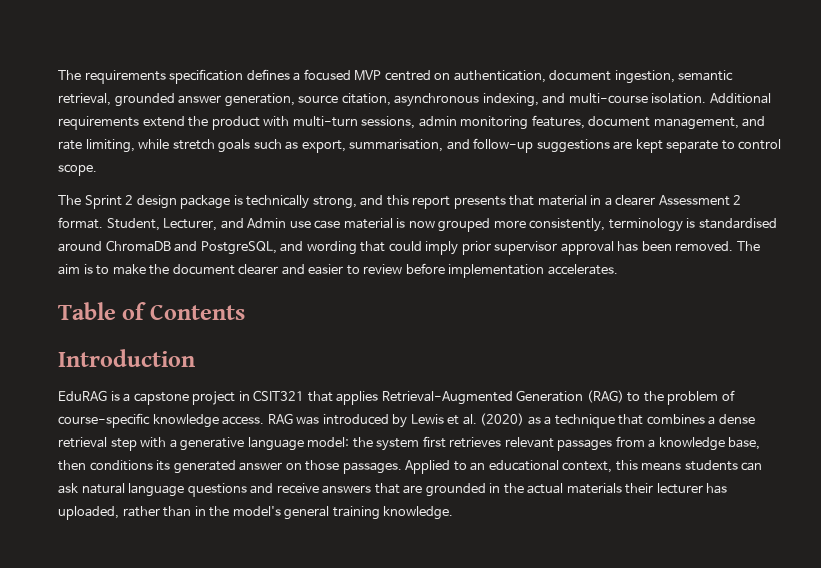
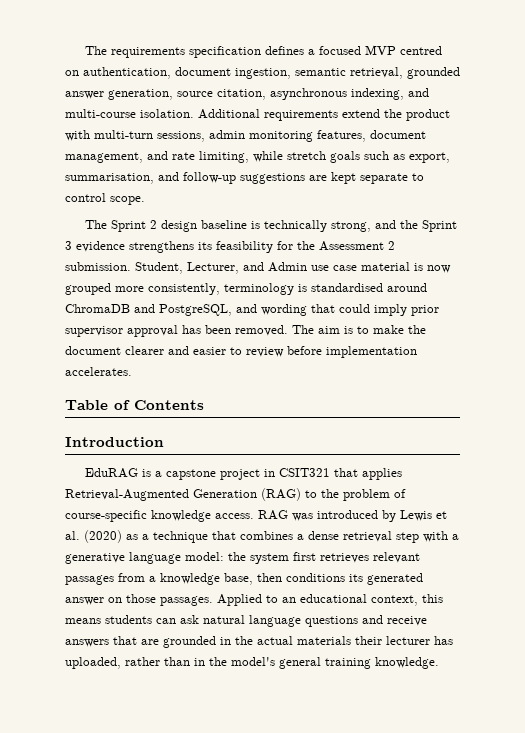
- The Sprint 2 design package is technically strong, and this report presents that material in a clearer Assessment 2 format.
+ The Sprint 2 design baseline is technically strong, and the Sprint 3 evidence strengthens its feasibility for the Assessment 2 submission.

